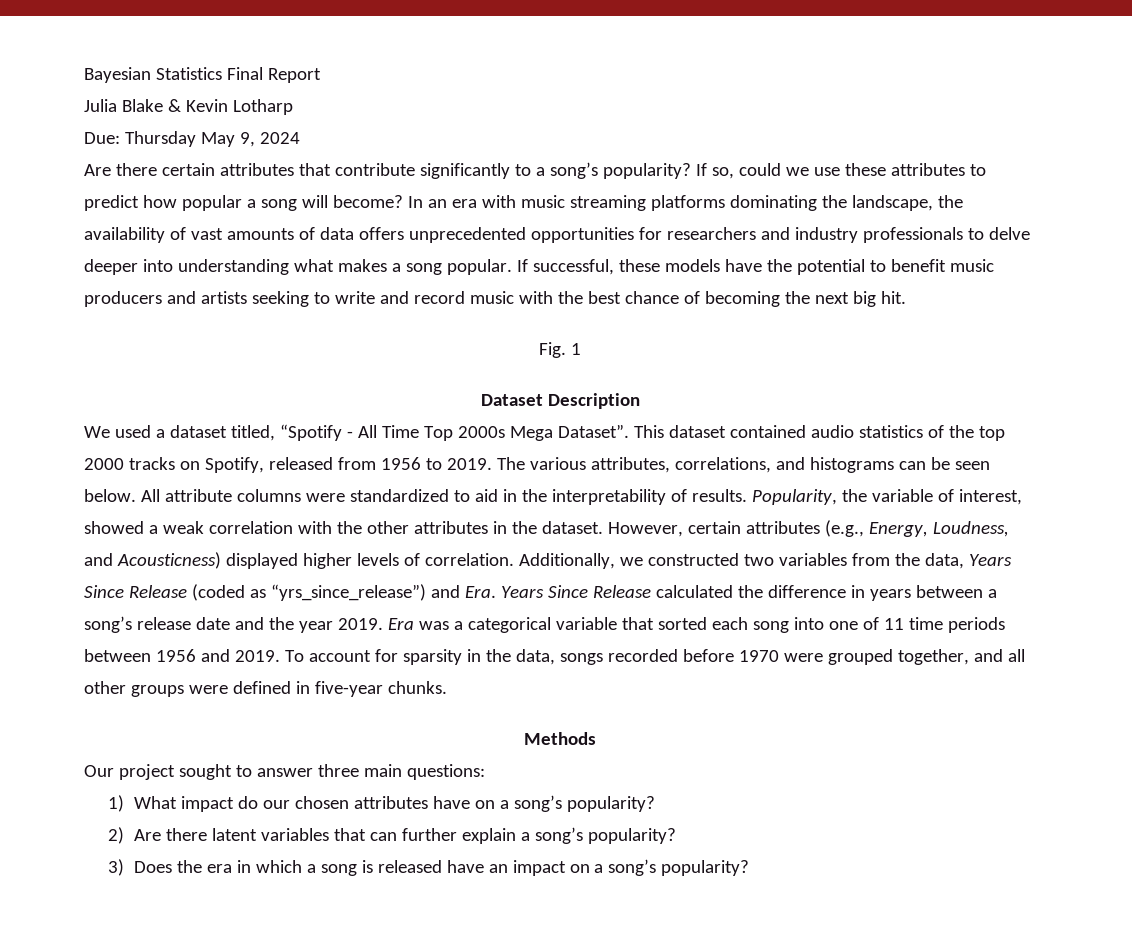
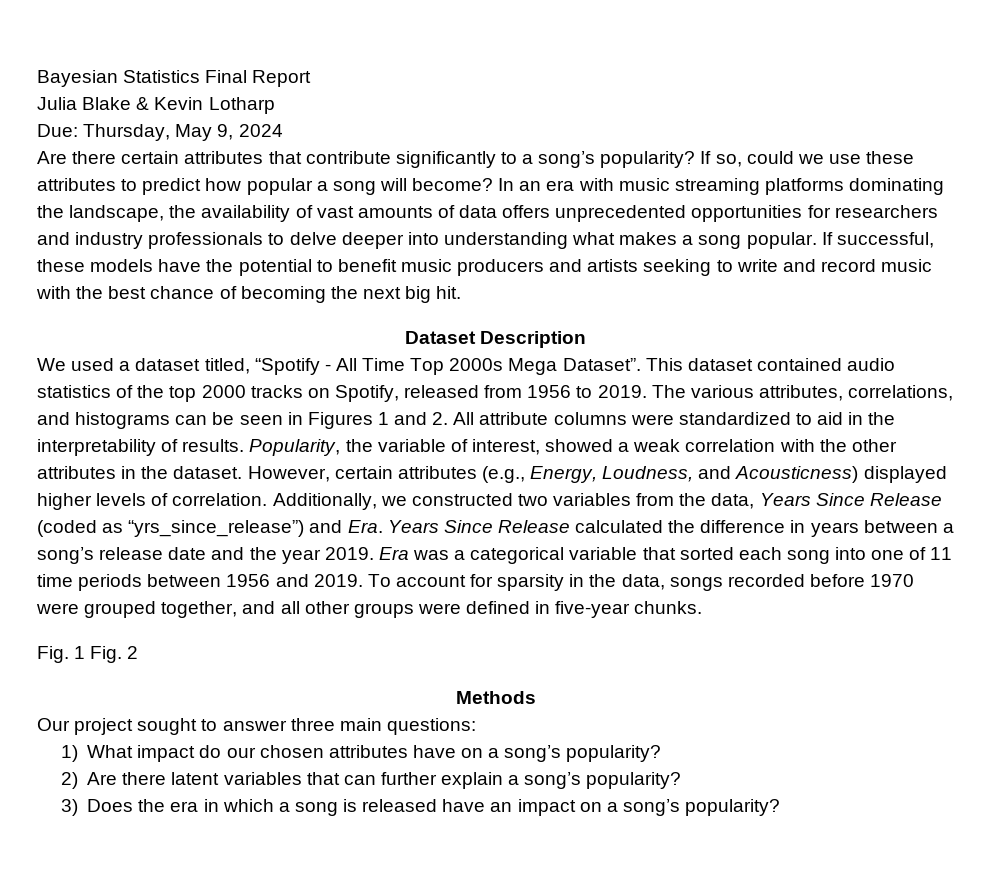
- Due: Thursday May 9, 2024
+ Due: Thursday, May 9, 2024
- Fig. 1
- The various attributes, correlations, and histograms can be seen below. All attribute columns were standardized to aid in the interpretability of results.
+ The various attributes, correlations, and histograms can be seen in Figures 1 and 2. All attribute columns were standardized to aid in the interpretability of results.
+ Fig. 1 Fig. 2

